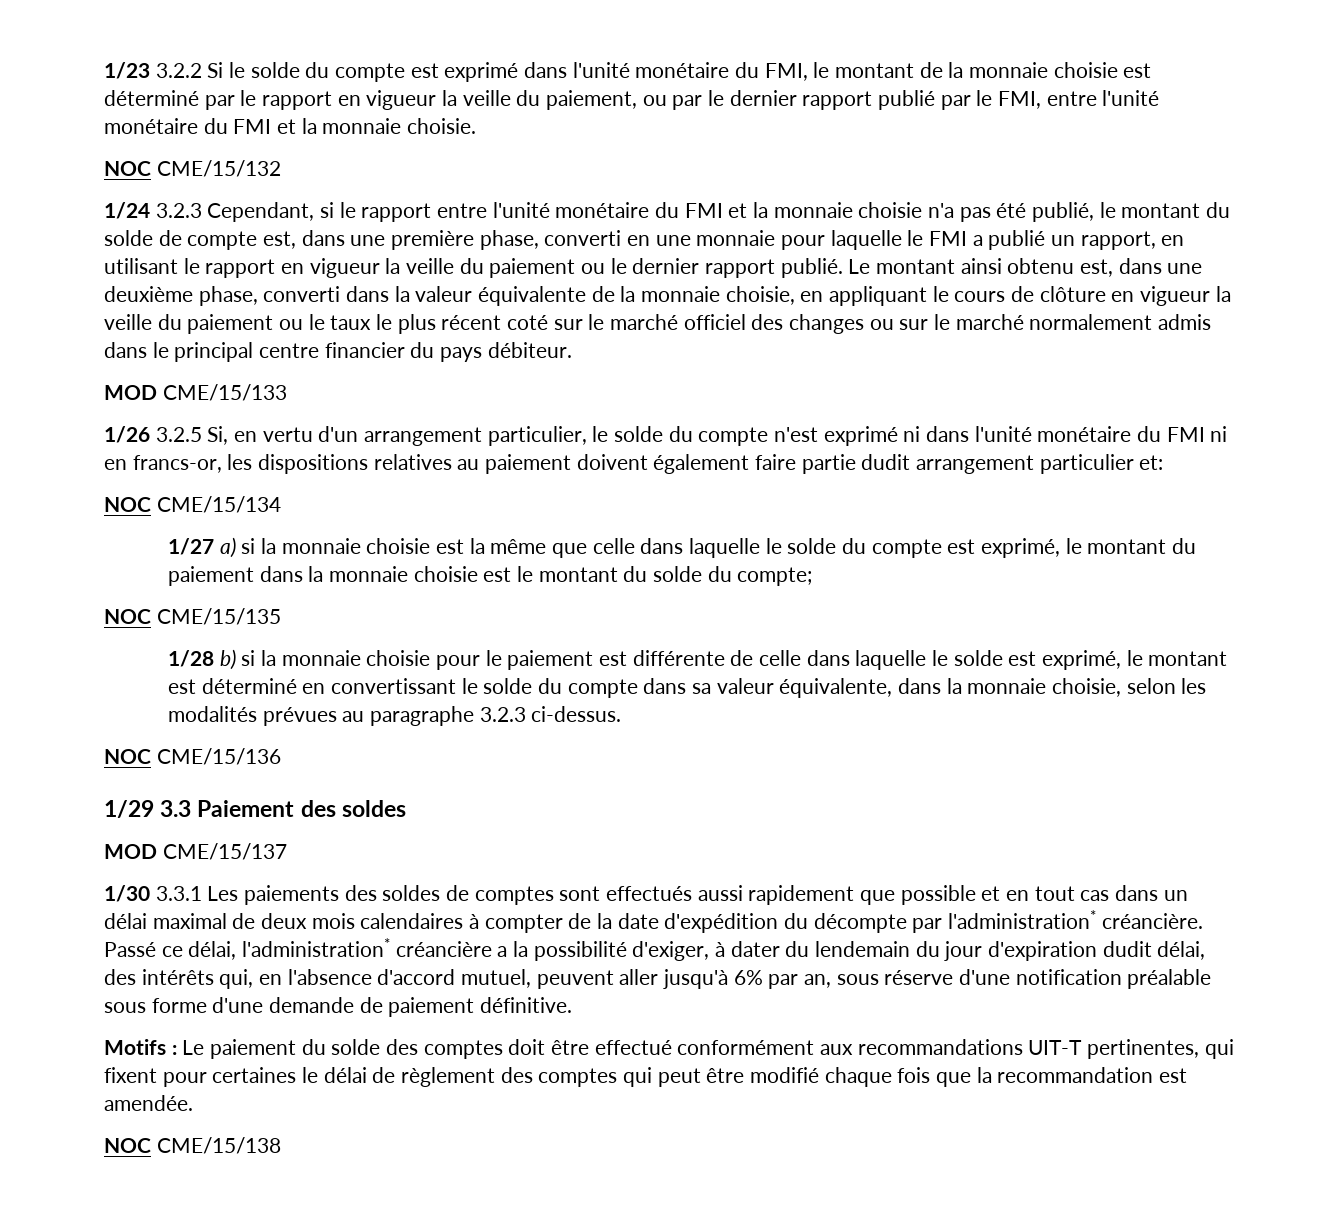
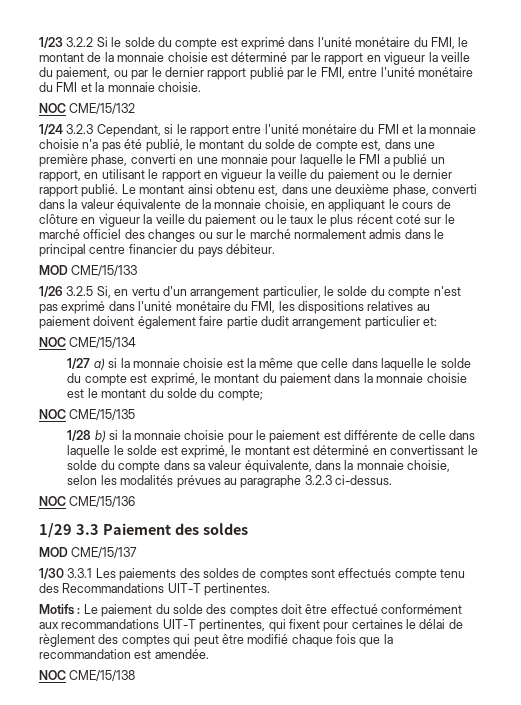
- 1/26 3.2.5 Si, en vertu d'un arrangement particulier, le solde du compte n'est exprimé ni dans l'unité monétaire du FMI ni en francs-or, les dispositions relatives au paiement doivent également faire partie dudit arrangement particulier et:
+ 1/26 3.2.5 Si, en vertu d'un arrangement particulier, le solde du compte n'est pas exprimé dans l'unité monétaire du FMI, les dispositions relatives au paiement doivent également faire partie dudit arrangement particulier et:
- 1/30 3.3.1 Les paiements des soldes de comptes sont effectués aussi rapidement que possible et en tout cas dans un délai maximal de deux mois calendaires à compter de la date d'expédition du décompte par l'administration* créancière. Passé ce délai, l'administration* créancière a la possibilité d'exiger, à dater du lendemain du jour d'expiration dudit délai, des intérêts qui, en l'absence d'accord mutuel, peuvent aller jusqu'à 6% par an, sous réserve d'une notification préalable sous forme d'une demande de paiement définitive.
+ 1/30 3.3.1 Les paiements des soldes de comptes sont effectués compte tenu des Recommandations UIT-T pertinentes.

